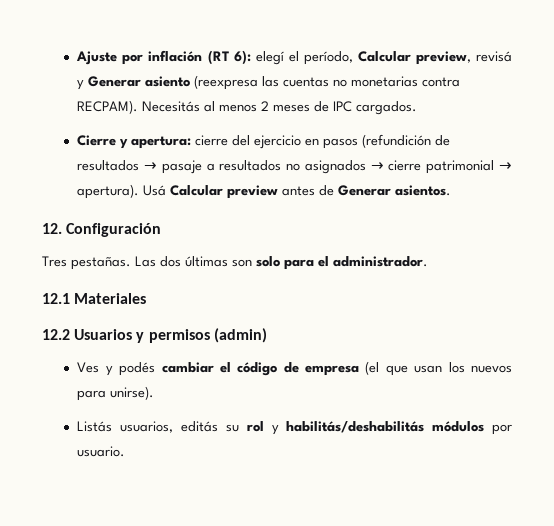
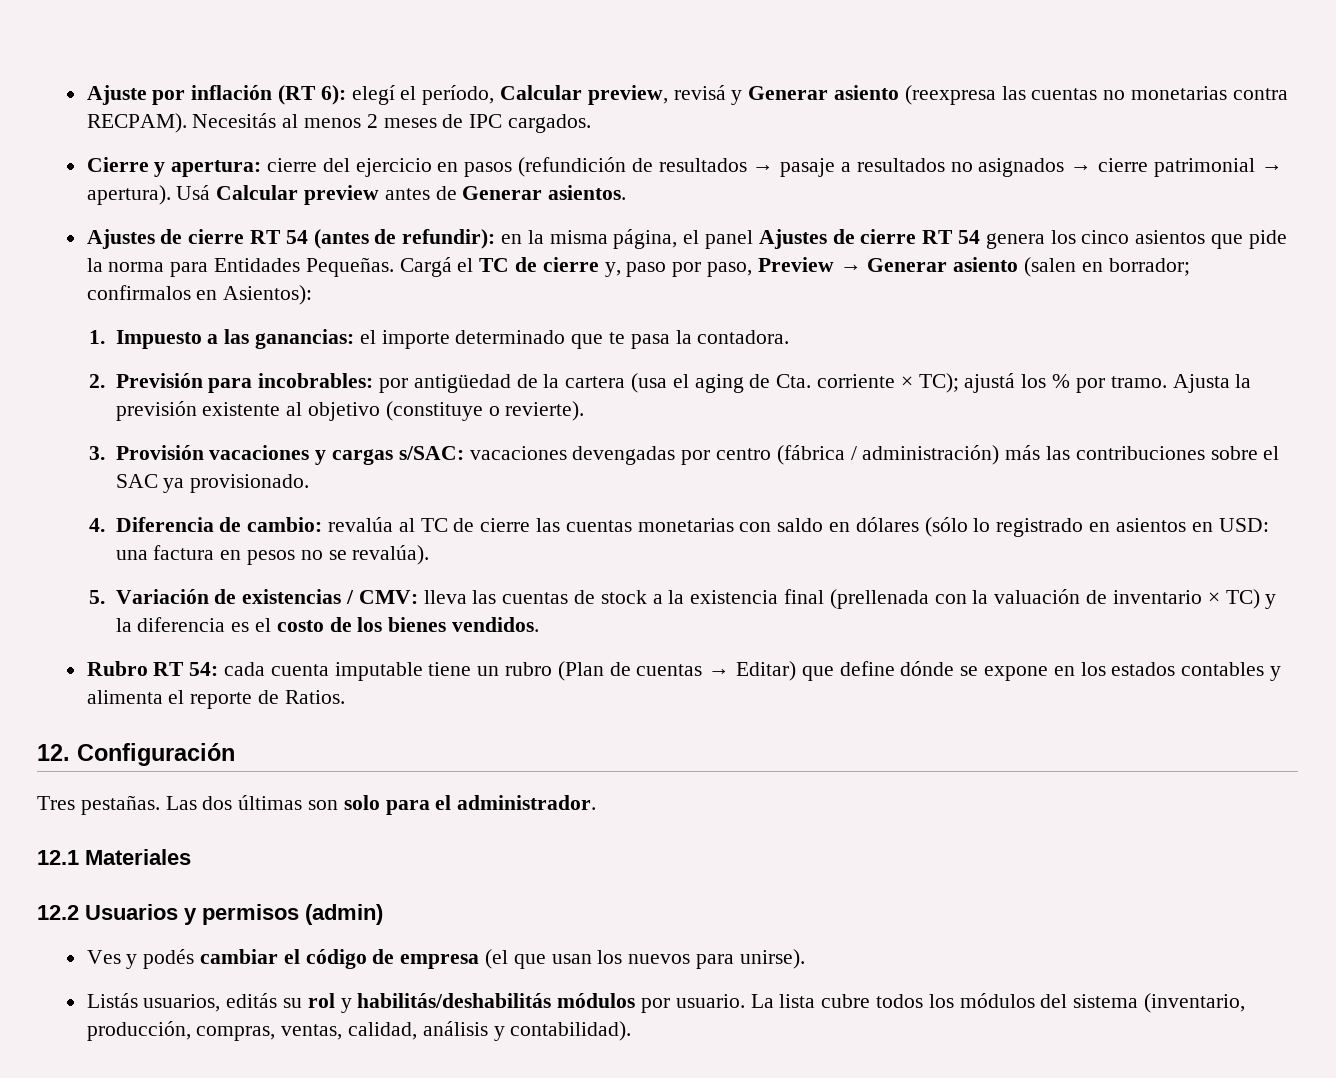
+ Ajustes de cierre RT 54 (antes de refundir): en la misma página, el panel Ajustes de cierre RT 54 genera los cinco asientos que pide la norma para Entidades Pequeñas. Cargá el TC de cierre y, paso por paso, Preview → Generar asiento (salen en borrador; confirmalos en Asientos):
+ 1. Impuesto a las ganancias: el importe determinado que te pasa la contadora.
+ 2. Previsión para incobrables: por antigüedad de la cartera (usa el aging de Cta. corriente × TC); ajustá los % por tramo. Ajusta la previsión existente al objetivo (constituye o revierte).
+ 3. Provisión vacaciones y cargas s/SAC: vacaciones devengadas por centro (fábrica / administración) más las contribuciones sobre el SAC ya provisionado.
+ 4. Diferencia de cambio: revalúa al TC de cierre las cuentas monetarias con saldo en dólares (sólo lo registrado en asientos en USD: una factura en pesos no se revalúa).
+ 5. Variación de existencias / CMV: lleva las cuentas de stock a la existencia final (prellenada con la valuación de inventario × TC) y la diferencia es el costo de los bienes vendidos.
+ Rubro RT 54: cada cuenta imputable tiene un rubro (Plan de cuentas → Editar) que define dónde se expone en los estados contables y alimenta el reporte de Ratios.
+ La lista cubre todos los módulos del sistema (inventario, producción, compras, ventas, calidad, análisis y contabilidad).

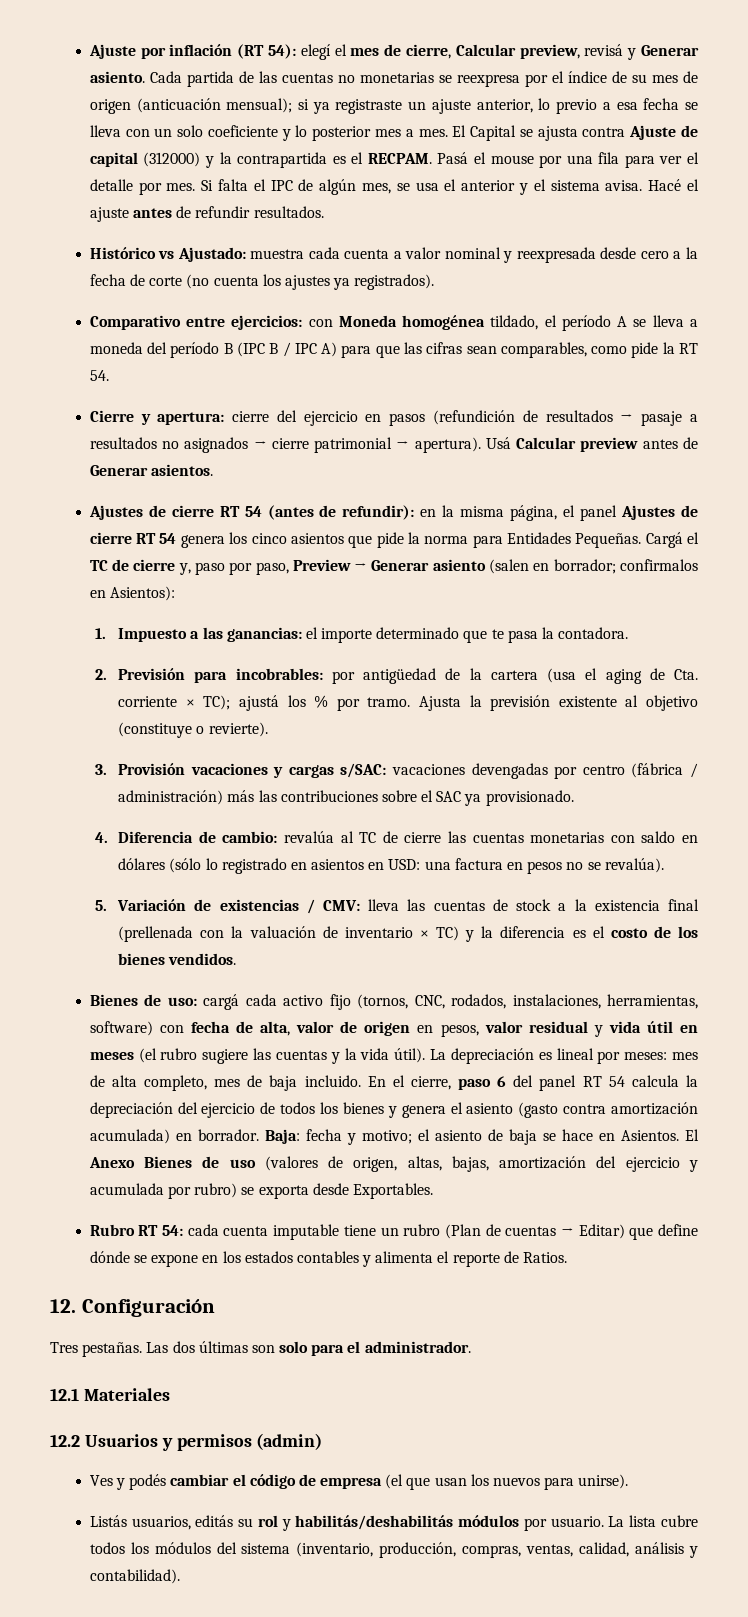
- Ajuste por inflación (RT 6): elegí el período, Calcular preview, revisá y Generar asiento (reexpresa las cuentas no monetarias contra RECPAM). Necesitás al menos 2 meses de IPC cargados.
+ Ajuste por inflación (RT 54): elegí el mes de cierre, Calcular preview, revisá y Generar asiento. Cada partida de las cuentas no monetarias se reexpresa por el índice de su mes de origen (anticuación mensual); si ya registraste un ajuste anterior, lo previo a esa fecha se lleva con un solo coeficiente y lo posterior mes a mes. El Capital se ajusta contra Ajuste de capital (312000) y la contrapartida es el RECPAM. Pasá el mouse por una fila para ver el detalle por mes. Si falta el IPC de algún mes, se usa el anterior y el sistema avisa. Hacé el ajuste antes de refundir resultados.
+ Histórico vs Ajustado: muestra cada cuenta a valor nominal y reexpresada desde cero a la fecha de corte (no cuenta los ajustes ya registrados).
+ Comparativo entre ejercicios: con Moneda homogénea tildado, el período A se lleva a moneda del período B (IPC B / IPC A) para que las cifras sean comparables, como pide la RT 54.
+ Bienes de uso: cargá cada activo fijo (tornos, CNC, rodados, instalaciones, herramientas, software) con fecha de alta, valor de origen en pesos, valor residual y vida útil en meses (el rubro sugiere las cuentas y la vida útil). La depreciación es lineal por meses: mes de alta completo, mes de baja incluido. En el cierre, paso 6 del panel RT 54 calcula la depreciación del ejercicio de todos los bienes y genera el asiento (gasto contra amortización acumulada) en borrador. Baja: fecha y motivo; el asiento de baja se hace en Asientos. El Anexo Bienes de uso (valores de origen, altas, bajas, amortización del ejercicio y acumulada por rubro) se exporta desde Exportables.

